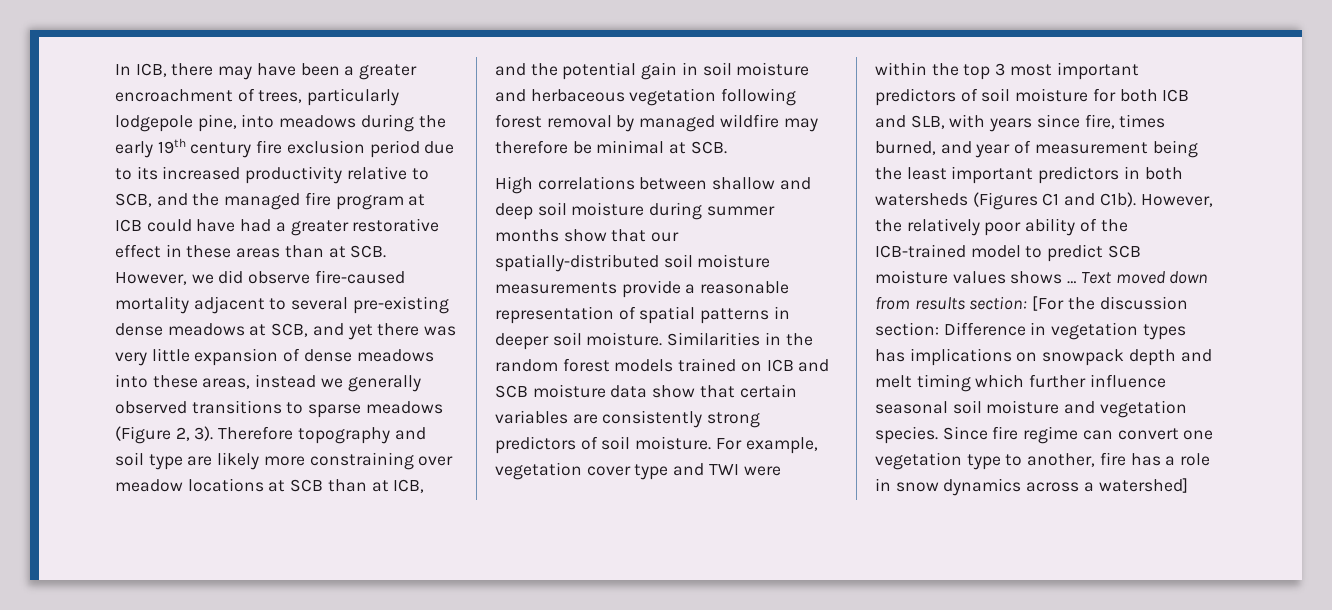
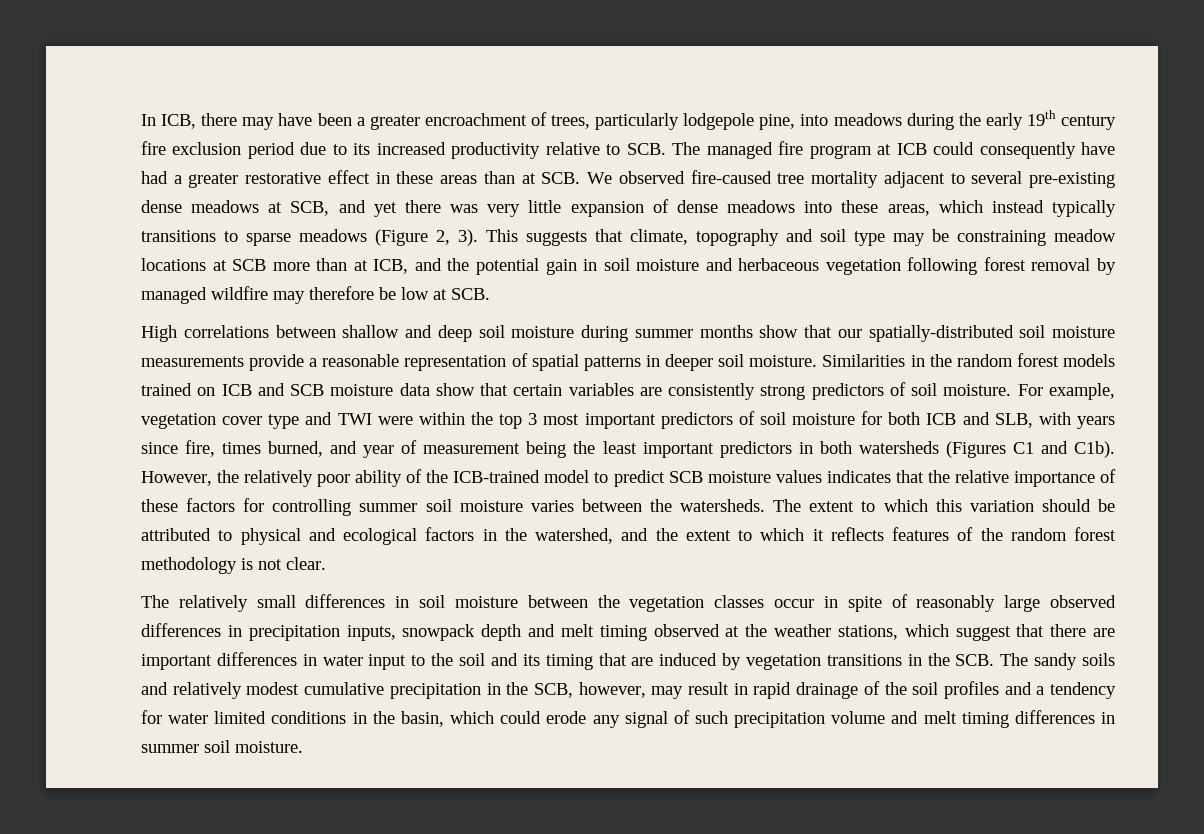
- In ICB, there may have been a greater encroachment of trees, particularly lodgepole pine, into meadows during the early 19th century fire exclusion period due to its increased productivity relative to SCB, and the managed fire program at ICB could have had a greater restorative effect in these areas than at SCB. However, we did observe fire-caused mortality adjacent to several pre-existing dense meadows at SCB, and yet there was very little expansion of dense meadows into these areas, instead we generally observed transitions to sparse meadows (Figure 2, 3).
+ In ICB, there may have been a greater encroachment of trees, particularly lodgepole pine, into meadows during the early 19th century fire exclusion period due to its increased productivity relative to SCB. The managed fire program at ICB could consequently have had a greater restorative effect in these areas than at SCB. We observed fire-caused tree mortality adjacent to several pre-existing dense meadows at SCB, and yet there was very little expansion of dense meadows into these areas, which instead typically transitions to sparse meadows (Figure 2, 3).
- Therefore topography and soil type are likely more constraining over meadow locations at SCB than at ICB, and the potential gain in soil moisture and herbaceous vegetation following forest removal by managed wildfire may therefore be minimal at SCB.
+ This suggests that climate, topography and soil type may be constraining meadow locations at SCB more than at ICB, and the potential gain in soil moisture and herbaceous vegetation following forest removal by managed wildfire may therefore be low at SCB.
- However, the relatively poor ability of the ICB-trained model to predict SCB moisture values shows … Text moved down from results section: [For the discussion section: Difference in vegetation types has implications on snowpack depth and melt timing which further influence seasonal soil moisture and vegetation species. Since fire regime can convert one vegetation type to another, fire has a role in snow dynamics across a watershed]
+ However, the relatively poor ability of the ICB-trained model to predict SCB moisture values indicates that the relative importance of these factors for controlling summer soil moisture varies between the watersheds. The extent to which this variation should be attributed to physical and ecological factors in the watershed, and the extent to which it reflects features of the random forest methodology is not clear.
+ The relatively small differences in soil moisture between the vegetation classes occur in spite of reasonably large observed differences in precipitation inputs, snowpack depth and melt timing observed at the weather stations, which suggest that there are important differences in water input to the soil and its timing that are induced by vegetation transitions in the SCB. The sandy soils and relatively modest cumulative precipitation in the SCB, however, may result in rapid drainage of the soil profiles and a tendency for water limited conditions in the basin, which could erode any signal of such precipitation volume and melt timing differences in summer soil moisture.

